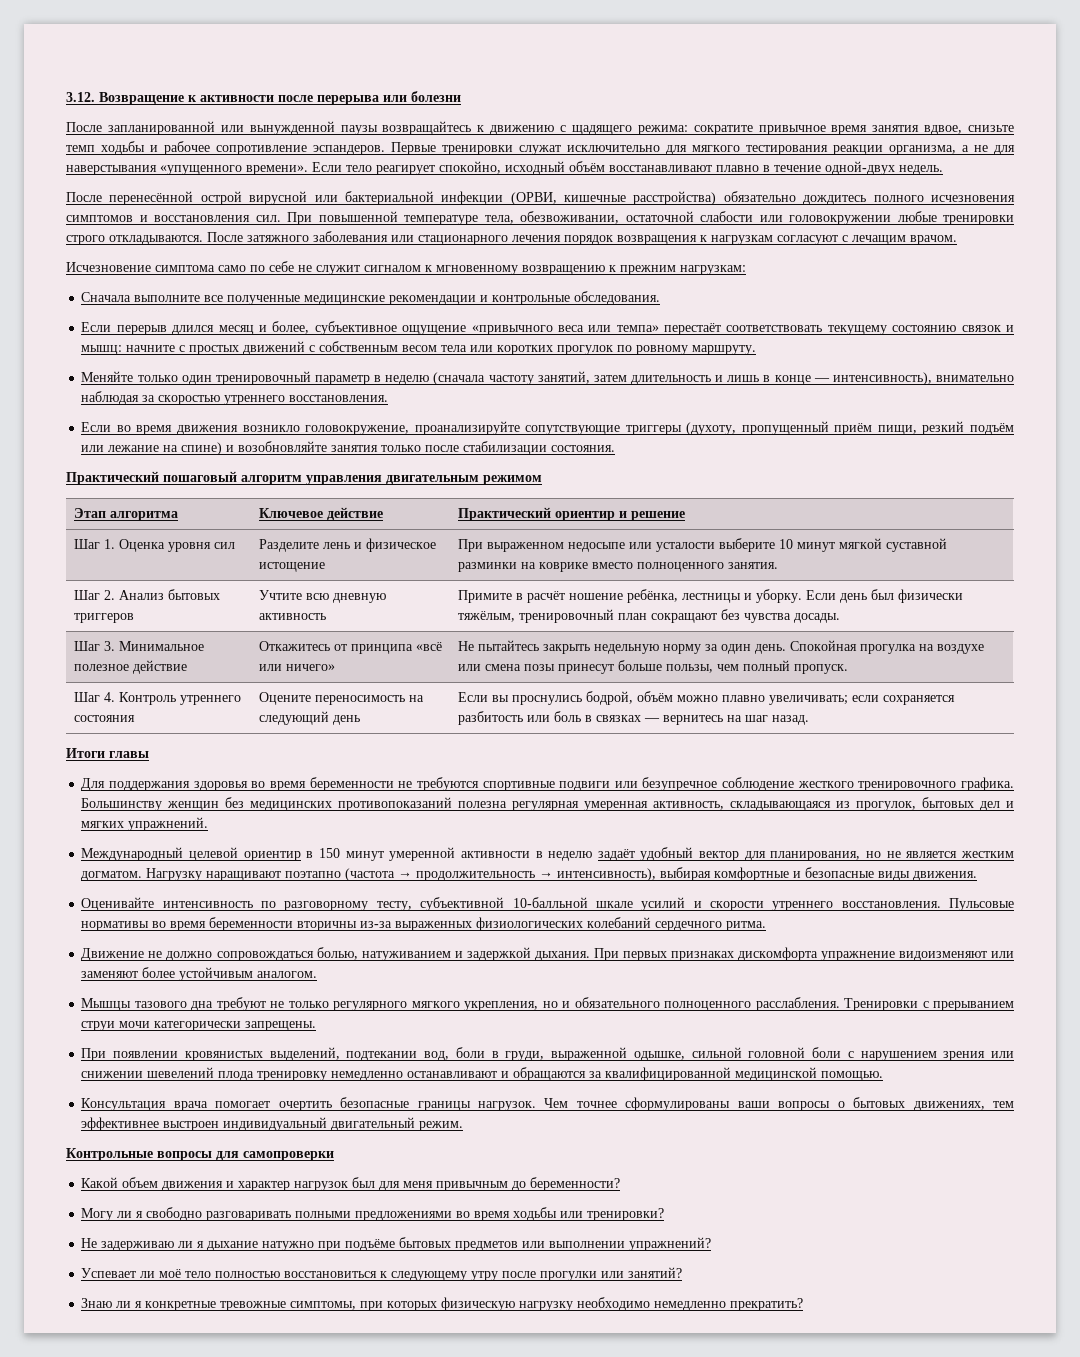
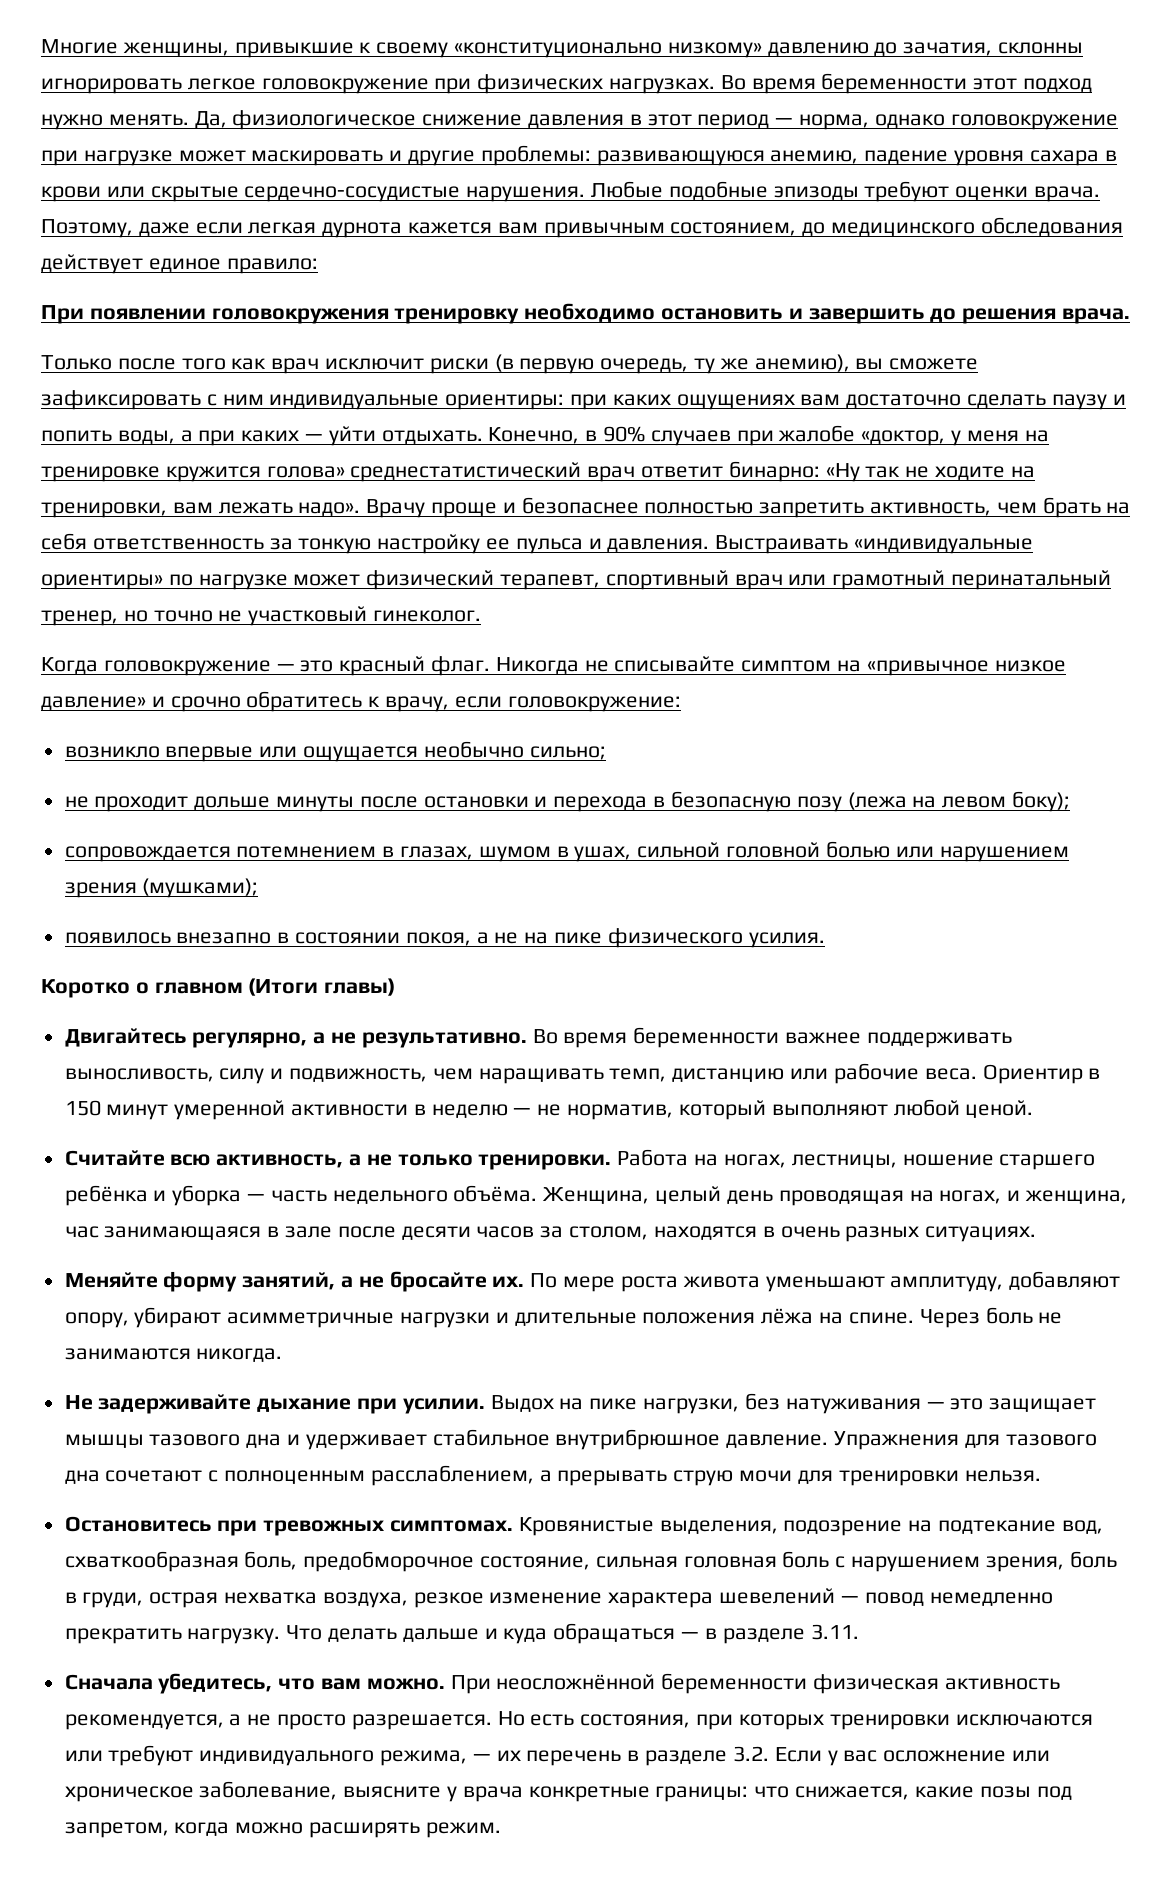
- 3.12. Возвращение к активности после перерыва или болезни
- После запланированной или вынужденной паузы возвращайтесь к движению с щадящего режима: сократите привычное время занятия вдвое, снизьте темп ходьбы и рабочее сопротивление эспандеров. Первые тренировки служат исключительно для мягкого тестирования реакции организма, а не для наверстывания «упущенного времени». Если тело реагирует спокойно, исходный объём восстанавливают плавно в течение одной-двух недель.
- После перенесённой острой вирусной или бактериальной инфекции (ОРВИ, кишечные расстройства) обязательно дождитесь полного исчезновения симптомов и восстановления сил. При повышенной температуре тела, обезвоживании, остаточной слабости или головокружении любые тренировки строго откладываются. После затяжного заболевания или стационарного лечения порядок возвращения к нагрузкам согласуют с лечащим врачом.
- Исчезновение симптома само по себе не служит сигналом к мгновенному возвращению к прежним нагрузкам:
- Сначала выполните все полученные медицинские рекомендации и контрольные обследования.
- Если перерыв длился месяц и более, субъективное ощущение «привычного веса или темпа» перестаёт соответствовать текущему состоянию связок и мышц: начните с простых движений с собственным весом тела или коротких прогулок по ровному маршруту.
- Меняйте только один тренировочный параметр в неделю (сначала частоту занятий, затем длительность и лишь в конце — интенсивность), внимательно наблюдая за скоростью утреннего восстановления.
- Если во время движения возникло головокружение, проанализируйте сопутствующие триггеры (духоту, пропущенный приём пищи, резкий подъём или лежание на спине) и возобновляйте занятия только после стабилизации состояния.
- Практический пошаговый алгоритм управления двигательным режимом
- Этап алгоритма | Ключевое действие | Практический ориентир и решение
- Шаг 1. Оценка уровня сил | Разделите лень и физическое истощение | При выраженном недосыпе или усталости выберите 10 минут мягкой суставной разминки на коврике вместо полноценного занятия.
- Шаг 2. Анализ бытовых триггеров | Учтите всю дневную активность | Примите в расчёт ношение ребёнка, лестницы и уборку. Если день был физически тяжёлым, тренировочный план сокращают без чувства досады.
- Шаг 3. Минимальное полезное действие | Откажитесь от принципа «всё или ничего» | Не пытайтесь закрыть недельную норму за один день. Спокойная прогулка на воздухе или смена позы принесут больше пользы, чем полный пропуск.
- Шаг 4. Контроль утреннего состояния | Оцените переносимость на следующий день | Если вы проснулись бодрой, объём можно плавно увеличивать; если сохраняется разбитость или боль в связках — вернитесь на шаг назад.
- Итоги главы
- Для поддержания здоровья во время беременности не требуются спортивные подвиги или безупречное соблюдение жесткого тренировочного графика. Большинству женщин без медицинских противопоказаний полезна регулярная умеренная активность, складывающаяся из прогулок, бытовых дел и мягких упражнений.
- Международный целевой ориентир в 150 минут умеренной активности в неделю задаёт удобный вектор для планирования, но не является жестким догматом. Нагрузку наращивают поэтапно (частота → продолжительность → интенсивность), выбирая комфортные и безопасные виды движения.
- Оценивайте интенсивность по разговорному тесту, субъективной 10-балльной шкале усилий и скорости утреннего восстановления. Пульсовые нормативы во время беременности вторичны из-за выраженных физиологических колебаний сердечного ритма.
- Движение не должно сопровождаться болью, натуживанием и задержкой дыхания. При первых признаках дискомфорта упражнение видоизменяют или заменяют более устойчивым аналогом.
- Мышцы тазового дна требуют не только регулярного мягкого укрепления, но и обязательного полноценного расслабления. Тренировки с прерыванием струи мочи категорически запрещены.
- При появлении кровянистых выделений, подтекании вод, боли в груди, выраженной одышке, сильной головной боли с нарушением зрения или снижении шевелений плода тренировку немедленно останавливают и обращаются за квалифицированной медицинской помощью.
- Консультация врача помогает очертить безопасные границы нагрузок. Чем точнее сформулированы ваши вопросы о бытовых движениях, тем эффективнее выстроен индивидуальный двигательный режим.
- Контрольные вопросы для самопроверки
- Какой объем движения и характер нагрузок был для меня привычным до беременности?
- Могу ли я свободно разговаривать полными предложениями во время ходьбы или тренировки?
- Не задерживаю ли я дыхание натужно при подъёме бытовых предметов или выполнении упражнений?
- Успевает ли моё тело полностью восстановиться к следующему утру после прогулки или занятий?
- Знаю ли я конкретные тревожные симптомы, при которых физическую нагрузку необходимо немедленно прекратить?
+ Многие женщины, привыкшие к своему «конституционально низкому» давлению до зачатия, склонны игнорировать легкое головокружение при физических нагрузках. Во время беременности этот подход нужно менять. Да, физиологическое снижение давления в этот период — норма, однако головокружение при нагрузке может маскировать и другие проблемы: развивающуюся анемию, падение уровня сахара в крови или скрытые сердечно-сосудистые нарушения. Любые подобные эпизоды требуют оценки врача. Поэтому, даже если легкая дурнота кажется вам привычным состоянием, до медицинского обследования действует единое правило:
+ При появлении головокружения тренировку необходимо остановить и завершить до решения врача.
+ Только после того как врач исключит риски (в первую очередь, ту же анемию), вы сможете зафиксировать с ним индивидуальные ориентиры: при каких ощущениях вам достаточно сделать паузу и попить воды, а при каких — уйти отдыхать. Конечно, в 90% случаев при жалобе «доктор, у меня на тренировке кружится голова» среднестатистический врач ответит бинарно: «Ну так не ходите на тренировки, вам лежать надо». Врачу проще и безопаснее полностью запретить активность, чем брать на себя ответственность за тонкую настройку ее пульса и давления. Выстраивать «индивидуальные ориентиры» по нагрузке может физический терапевт, спортивный врач или грамотный перинатальный тренер, но точно не участковый гинеколог.
+ Когда головокружение — это красный флаг. Никогда не списывайте симптом на «привычное низкое давление» и срочно обратитесь к врачу, если головокружение:
+ возникло впервые или ощущается необычно сильно;
+ не проходит дольше минуты после остановки и перехода в безопасную позу (лежа на левом боку);
+ сопровождается потемнением в глазах, шумом в ушах, сильной головной болью или нарушением зрения (мушками);
+ появилось внезапно в состоянии покоя, а не на пике физического усилия.
+ Коротко о главном (Итоги главы)
+ Двигайтесь регулярно, а не результативно. Во время беременности важнее поддерживать выносливость, силу и подвижность, чем наращивать темп, дистанцию или рабочие веса. Ориентир в 150 минут умеренной активности в неделю — не норматив, который выполняют любой ценой.
+ Считайте всю активность, а не только тренировки. Работа на ногах, лестницы, ношение старшего ребёнка и уборка — часть недельного объёма. Женщина, целый день проводящая на ногах, и женщина, час занимающаяся в зале после десяти часов за столом, находятся в очень разных ситуациях.
+ Меняйте форму занятий, а не бросайте их. По мере роста живота уменьшают амплитуду, добавляют опору, убирают асимметричные нагрузки и длительные положения лёжа на спине. Через боль не занимаются никогда.
+ Не задерживайте дыхание при усилии. Выдох на пике нагрузки, без натуживания — это защищает мышцы тазового дна и удерживает стабильное внутрибрюшное давление. Упражнения для тазового дна сочетают с полноценным расслаблением, а прерывать струю мочи для тренировки нельзя.
+ Остановитесь при тревожных симптомах. Кровянистые выделения, подозрение на подтекание вод, схваткообразная боль, предобморочное состояние, сильная головная боль с нарушением зрения, боль в груди, острая нехватка воздуха, резкое изменение характера шевелений — повод немедленно прекратить нагрузку. Что делать дальше и куда обращаться — в разделе 3.11.
+ Сначала убедитесь, что вам можно. При неосложнённой беременности физическая активность рекомендуется, а не просто разрешается. Но есть состояния, при которых тренировки исключаются или требуют индивидуального режима, — их перечень в разделе 3.2. Если у вас осложнение или хроническое заболевание, выясните у врача конкретные границы: что снижается, какие позы под запретом, когда можно расширять режим.

